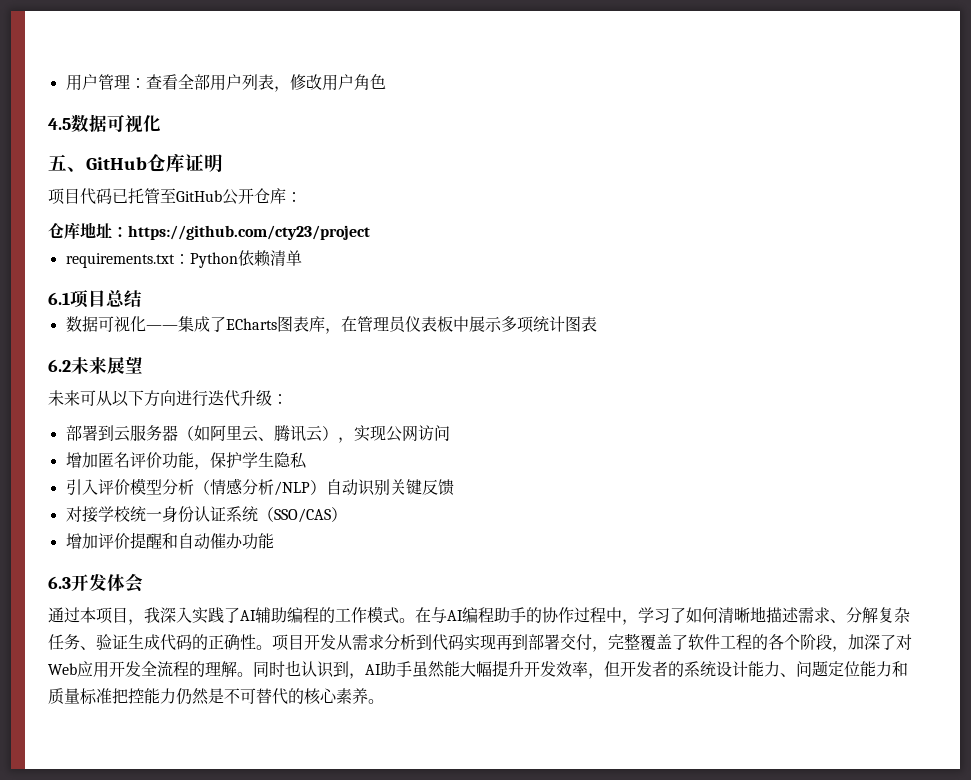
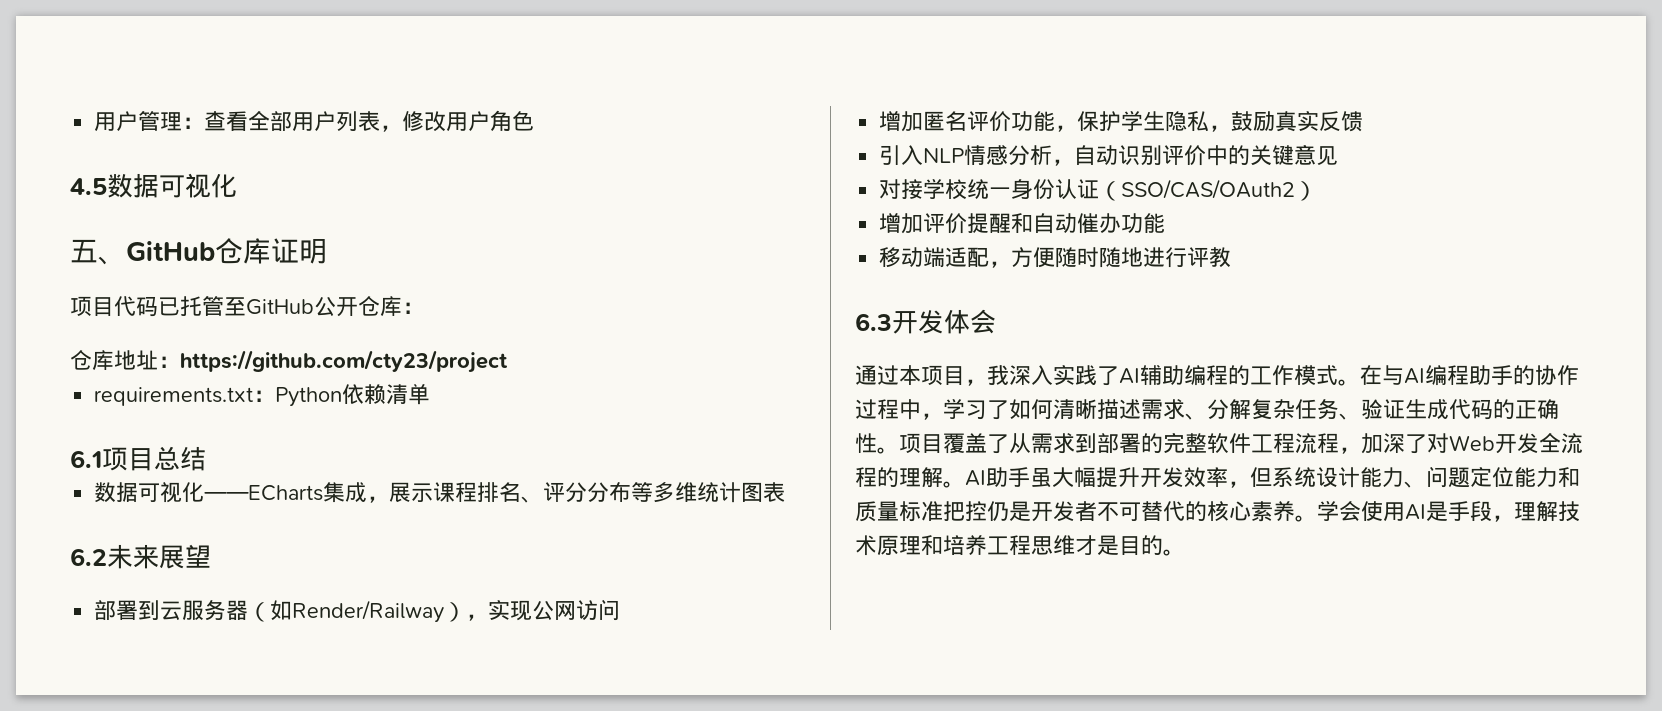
- 数据可视化——集成了ECharts图表库，在管理员仪表板中展示多项统计图表
+ 数据可视化——ECharts集成，展示课程排名、评分分布等多维统计图表
- 未来可从以下方向进行迭代升级：
- 部署到云服务器（如阿里云、腾讯云），实现公网访问
+ 部署到云服务器（如Render/Railway），实现公网访问
- 增加匿名评价功能，保护学生隐私
- 引入评价模型分析（情感分析/NLP）自动识别关键反馈
+ 增加匿名评价功能，保护学生隐私，鼓励真实反馈
+ 引入NLP情感分析，自动识别评价中的关键意见
- 对接学校统一身份认证系统（SSO/CAS）
+ 对接学校统一身份认证（SSO/CAS/OAuth2）
+ 移动端适配，方便随时随地进行评教
- 在与AI编程助手的协作过程中，学习了如何清晰地描述需求、分解复杂任务、验证生成代码的正确性。
+ 在与AI编程助手的协作过程中，学习了如何清晰描述需求、分解复杂任务、验证生成代码的正确性。
- 项目开发从需求分析到代码实现再到部署交付，完整覆盖了软件工程的各个阶段，加深了对Web应用开发全流程的理解。
+ 项目覆盖了从需求到部署的完整软件工程流程，加深了对Web开发全流程的理解。
- 同时也认识到，AI助手虽然能大幅提升开发效率，但开发者的系统设计能力、问题定位能力和质量标准把控能力仍然是不可替代的核心素养。
+ AI助手虽大幅提升开发效率，但系统设计能力、问题定位能力和质量标准把控仍是开发者不可替代的核心素养。
+ 学会使用AI是手段，理解技术原理和培养工程思维才是目的。

